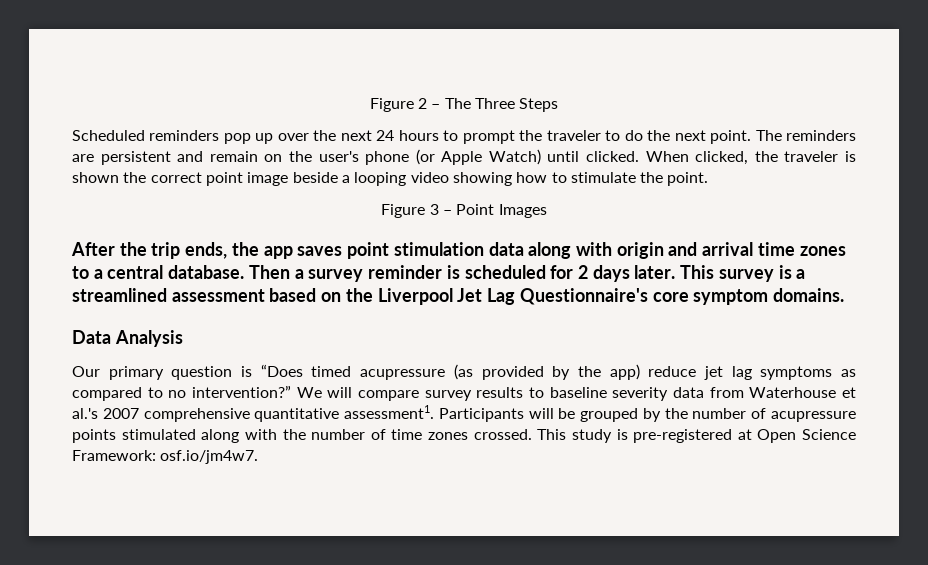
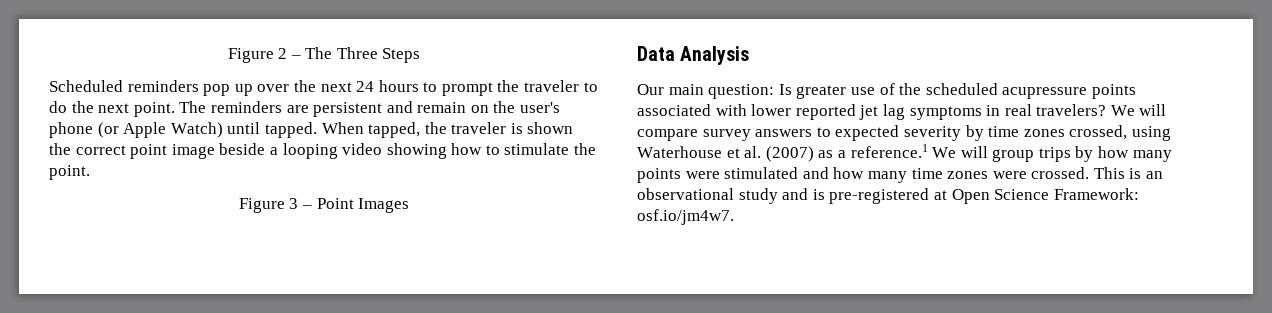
- The reminders are persistent and remain on the user's phone (or Apple Watch) until clicked. When clicked, the traveler is shown the correct point image beside a looping video showing how to stimulate the point.
+ The reminders are persistent and remain on the user's phone (or Apple Watch) until tapped. When tapped, the traveler is shown the correct point image beside a looping video showing how to stimulate the point.
- After the trip ends, the app saves point stimulation data along with origin and arrival time zones to a central database. Then a survey reminder is scheduled for 2 days later. This survey is a streamlined assessment based on the Liverpool Jet Lag Questionnaire's core symptom domains.
  Data Analysis
- Our primary question is “Does timed acupressure (as provided by the app) reduce jet lag symptoms as compared to no intervention?” We will compare survey results to baseline severity data from Waterhouse et al.'s 2007 comprehensive quantitative assessment1. Participants will be grouped by the number of acupressure points stimulated along with the number of time zones crossed.
+ Our main question: Is greater use of the scheduled acupressure points associated with lower reported jet lag symptoms in real travelers? We will compare survey answers to expected severity by time zones crossed, using Waterhouse et al. (2007) as a reference.1 We will group trips by how many points were stimulated and how many time zones were crossed.
- This study is pre-registered at Open Science Framework: osf.io/jm4w7.
+ This is an observational study and is pre-registered at Open Science Framework: osf.io/jm4w7.

